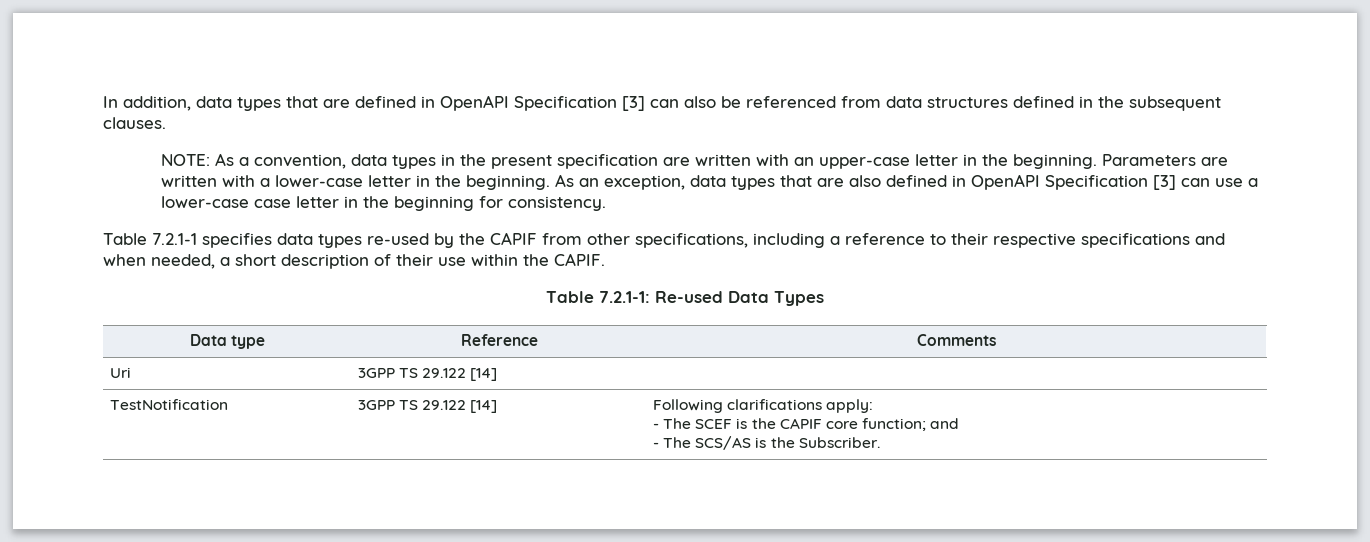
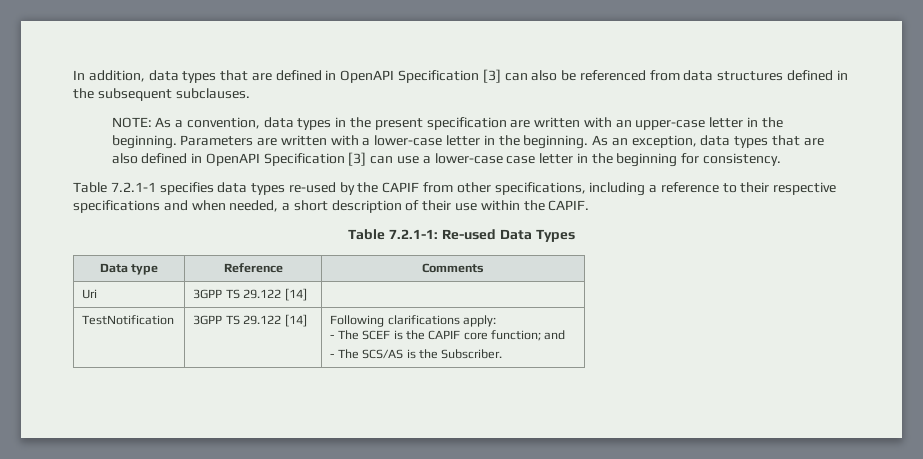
- In addition, data types that are defined in OpenAPI Specification [3] can also be referenced from data structures defined in the subsequent clauses.
+ In addition, data types that are defined in OpenAPI Specification [3] can also be referenced from data structures defined in the subsequent subclauses.

